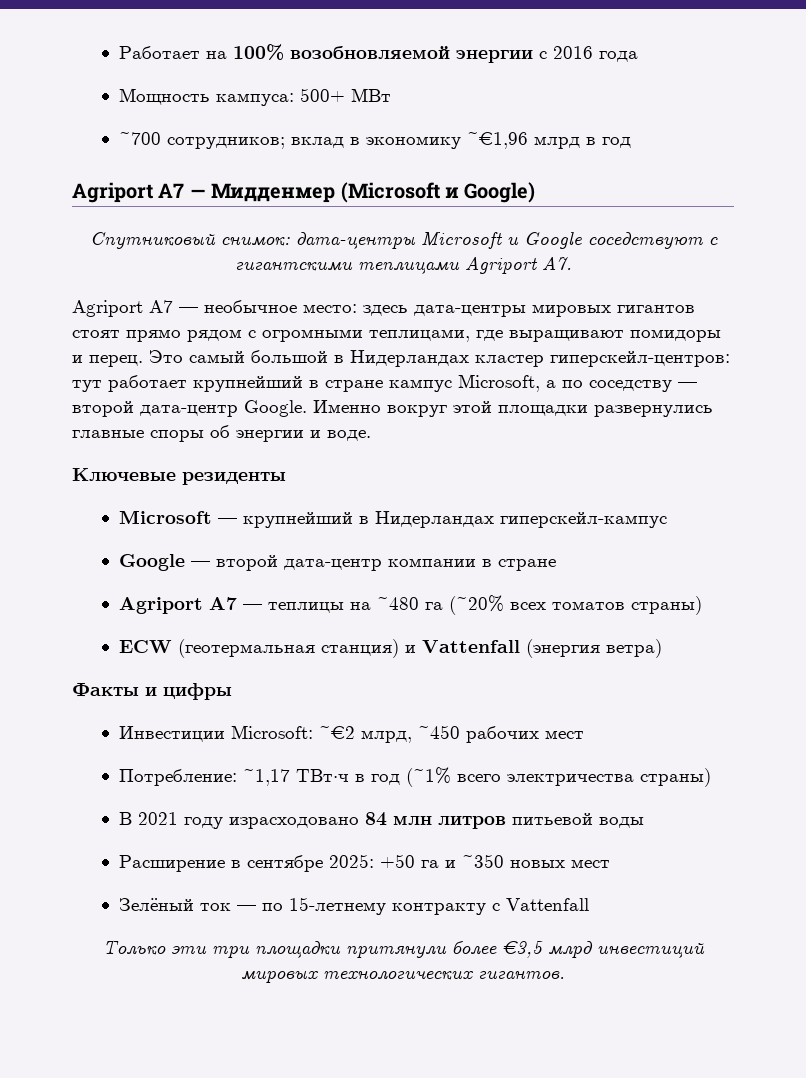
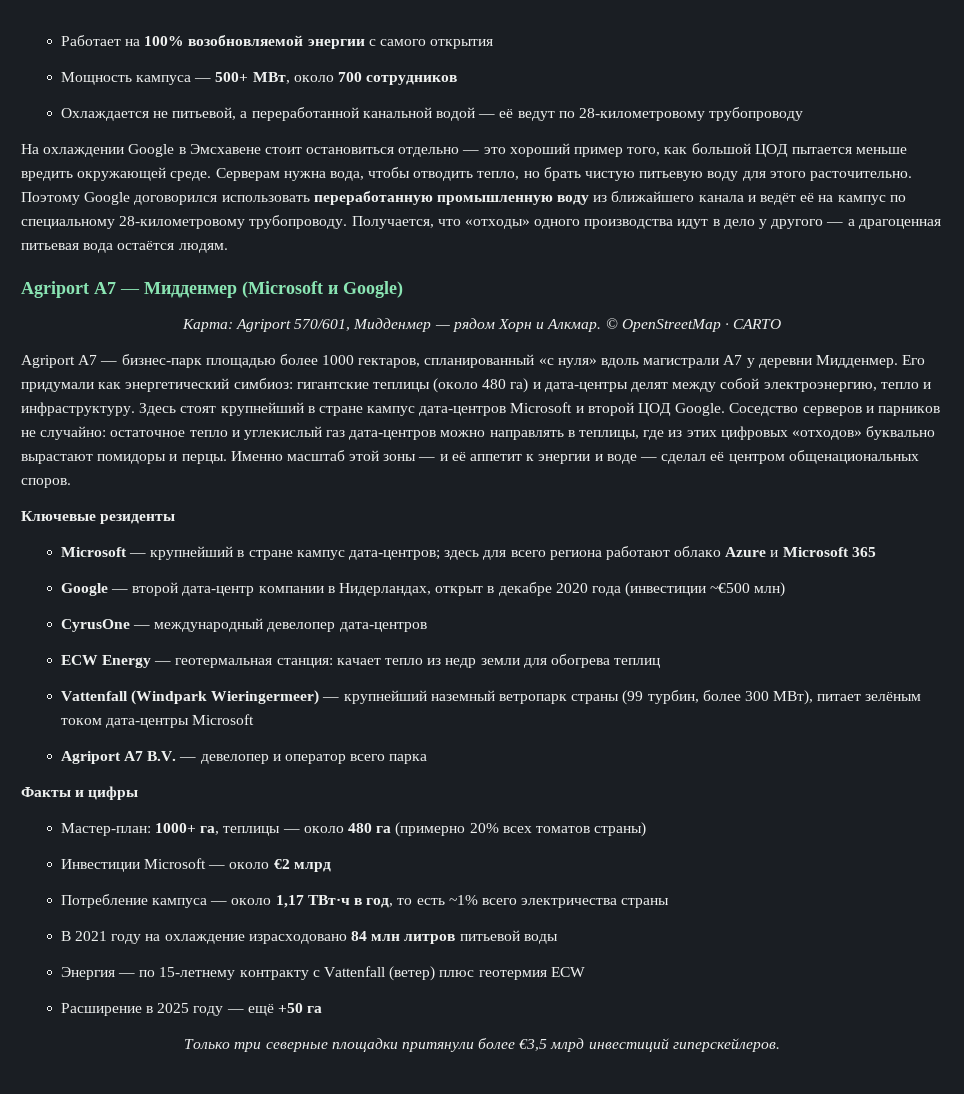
- Работает на 100% возобновляемой энергии с 2016 года
+ Работает на 100% возобновляемой энергии с самого открытия
- Мощность кампуса: 500+ МВт
- ~700 сотрудников; вклад в экономику ~€1,96 млрд в год
+ Мощность кампуса — 500+ МВт, около 700 сотрудников
+ Охлаждается не питьевой, а переработанной канальной водой — её ведут по 28-километровому трубопроводу
+ На охлаждении Google в Эмсхавене стоит остановиться отдельно — это хороший пример того, как большой ЦОД пытается меньше вредить окружающей среде. Серверам нужна вода, чтобы отводить тепло, но брать чистую питьевую воду для этого расточительно. Поэтому Google договорился использовать переработанную промышленную воду из ближайшего канала и ведёт её на кампус по специальному 28-километровому трубопроводу. Получается, что «отходы» одного производства идут в дело у другого — а драгоценная питьевая вода остаётся людям.
- Спутниковый снимок: дата-центры Microsoft и Google соседствуют с гигантскими теплицами Agriport A7.
- Agriport A7 — необычное место: здесь дата-центры мировых гигантов стоят прямо рядом с огромными теплицами, где выращивают помидоры и перец. Это самый большой в Нидерландах кластер гиперскейл-центров: тут работает крупнейший в стране кампус Microsoft, а по соседству — второй дата-центр Google. Именно вокруг этой площадки развернулись главные споры об энергии и воде.
+ Карта: Agriport 570/601, Мидденмер — рядом Хорн и Алкмар. © OpenStreetMap · CARTO
+ Agriport A7 — бизнес-парк площадью более 1000 гектаров, спланированный «с нуля» вдоль магистрали A7 у деревни Мидденмер. Его придумали как энергетический симбиоз: гигантские теплицы (около 480 га) и дата-центры делят между собой электроэнергию, тепло и инфраструктуру. Здесь стоят крупнейший в стране кампус дата-центров Microsoft и второй ЦОД Google. Соседство серверов и парников не случайно: остаточное тепло и углекислый газ дата-центров можно направлять в теплицы, где из этих цифровых «отходов» буквально вырастают помидоры и перцы. Именно масштаб этой зоны — и её аппетит к энергии и воде — сделал её центром общенациональных споров.
- Microsoft — крупнейший в Нидерландах гиперскейл-кампус
+ Microsoft — крупнейший в стране кампус дата-центров; здесь для всего региона работают облако Azure и Microsoft 365
- Google — второй дата-центр компании в стране
- Agriport A7 — теплицы на ~480 га (~20% всех томатов страны)
- ECW (геотермальная станция) и Vattenfall (энергия ветра)
+ Google — второй дата-центр компании в Нидерландах, открыт в декабре 2020 года (инвестиции ~€500 млн)
+ CyrusOne — международный девелопер дата-центров
+ ECW Energy — геотермальная станция: качает тепло из недр земли для обогрева теплиц
+ Vattenfall (Windpark Wieringermeer) — крупнейший наземный ветропарк страны (99 турбин, более 300 МВт), питает зелёным током дата-центры Microsoft
+ Agriport A7 B.V. — девелопер и оператор всего парка
  Факты и цифры
- Инвестиции Microsoft: ~€2 млрд, ~450 рабочих мест
- Потребление: ~1,17 ТВт·ч в год (~1% всего электричества страны)
+ Мастер-план: 1000+ га, теплицы — около 480 га (примерно 20% всех томатов страны)
+ Инвестиции Microsoft — около €2 млрд
+ Потребление кампуса — около 1,17 ТВт·ч в год, то есть ~1% всего электричества страны
- В 2021 году израсходовано 84 млн литров питьевой воды
+ В 2021 году на охлаждение израсходовано 84 млн литров питьевой воды
- Расширение в сентябре 2025: +50 га и ~350 новых мест
- Зелёный ток — по 15-летнему контракту с Vattenfall
+ Энергия — по 15-летнему контракту с Vattenfall (ветер) плюс геотермия ECW
+ Расширение в 2025 году — ещё +50 га
- Только эти три площадки притянули более €3,5 млрд инвестиций мировых технологических гигантов.
+ Только три северные площадки притянули более €3,5 млрд инвестиций гиперскейлеров.

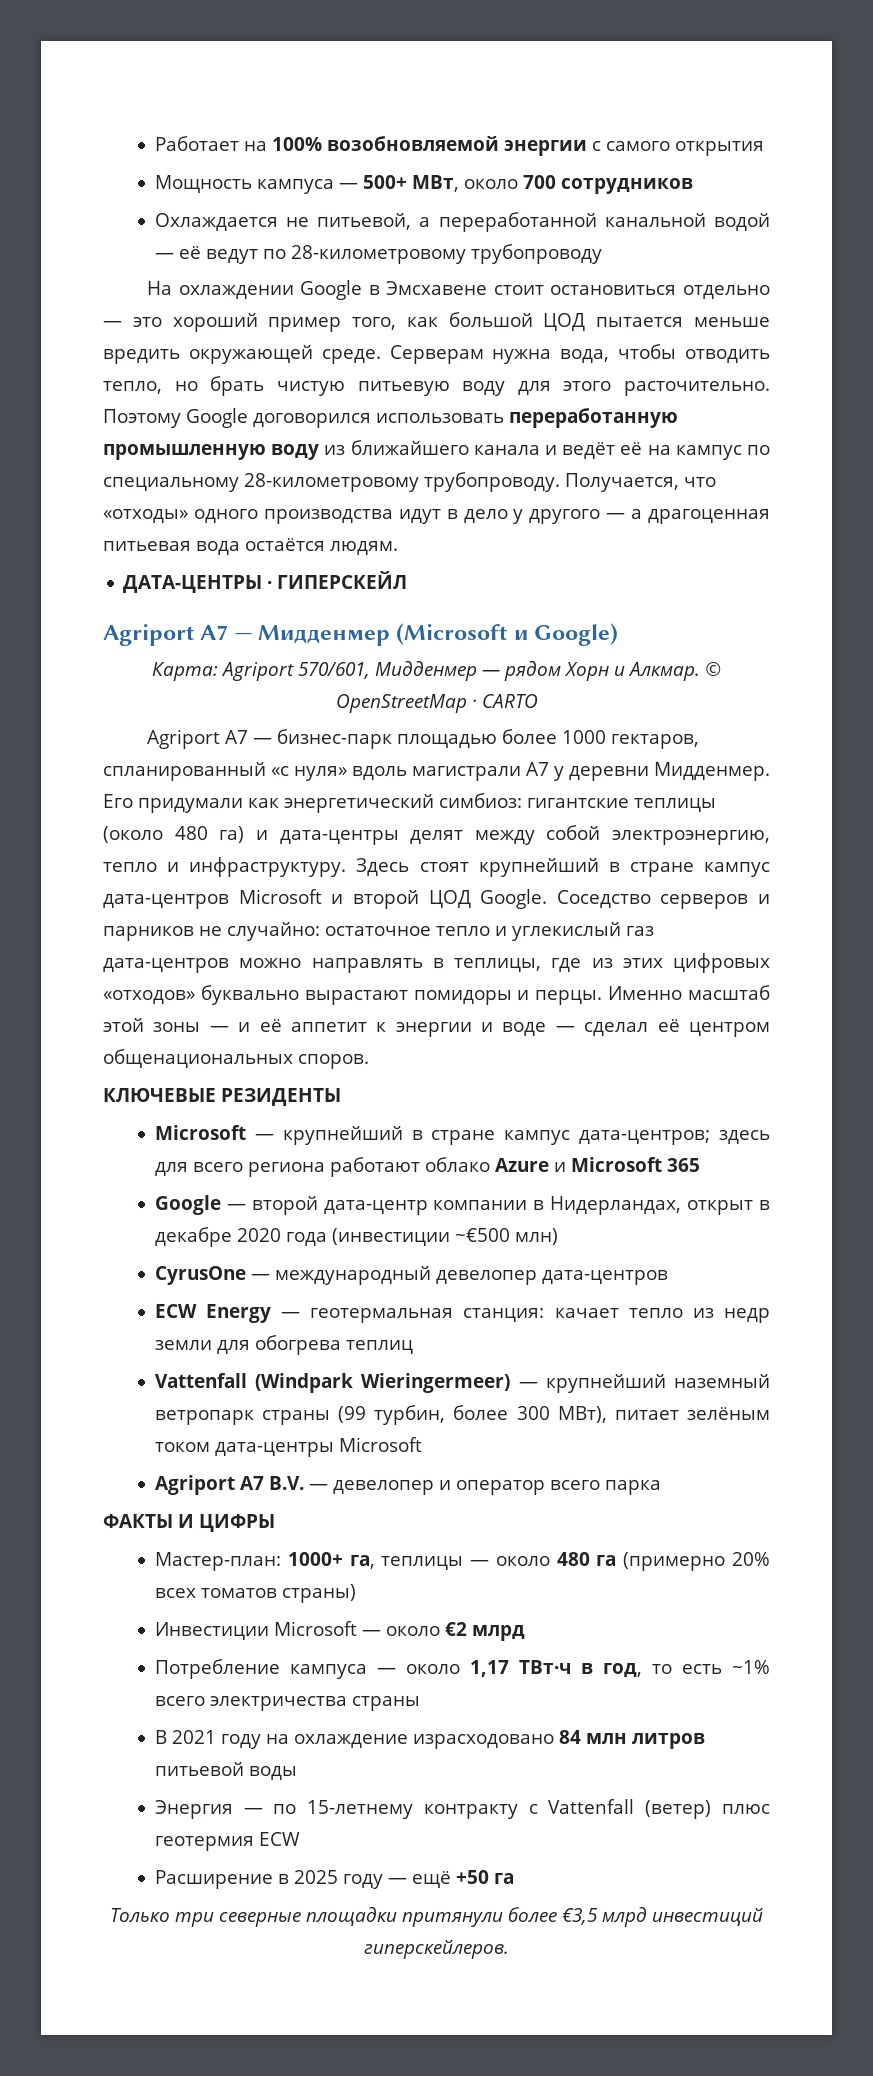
+ ДАТА-ЦЕНТРЫ · ГИПЕРСКЕЙЛ
- Ключевые резиденты
+ КЛЮЧЕВЫЕ РЕЗИДЕНТЫ
- Факты и цифры
+ ФАКТЫ И ЦИФРЫ

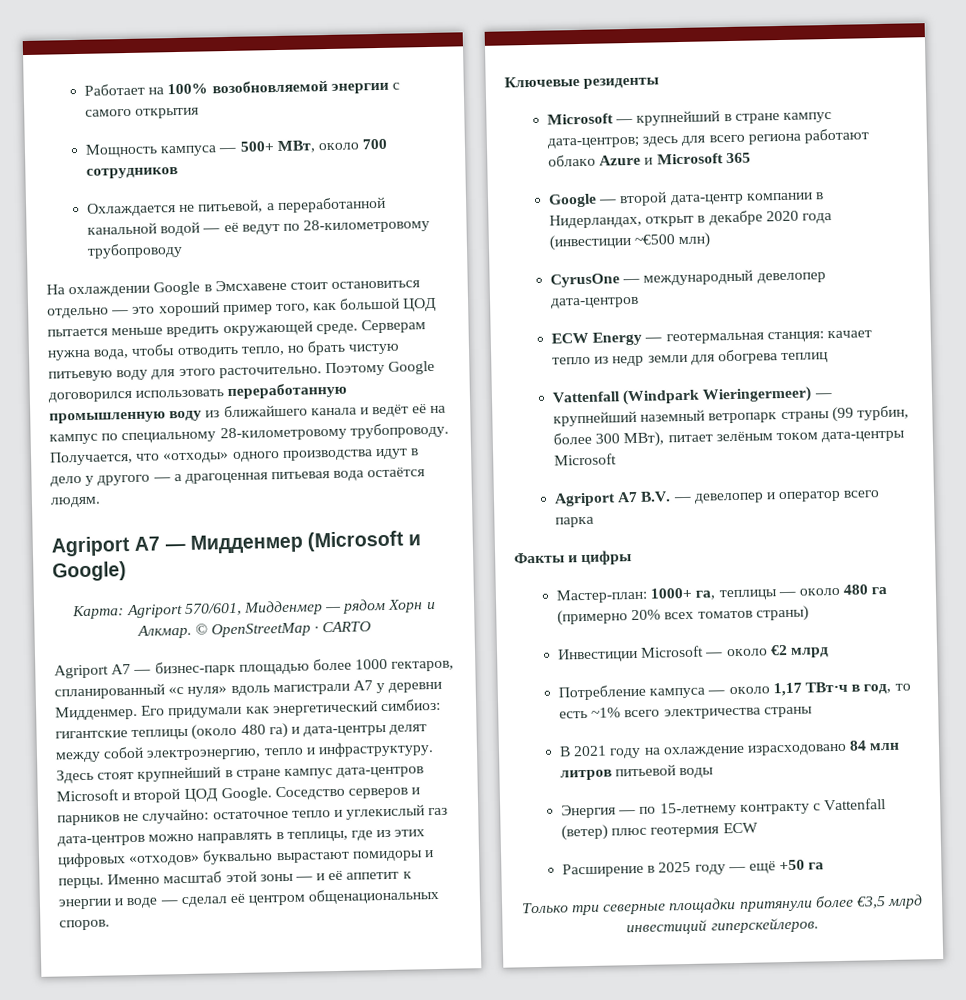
- ДАТА-ЦЕНТРЫ · ГИПЕРСКЕЙЛ
- КЛЮЧЕВЫЕ РЕЗИДЕНТЫ
+ Ключевые резиденты
- ФАКТЫ И ЦИФРЫ
+ Факты и цифры

